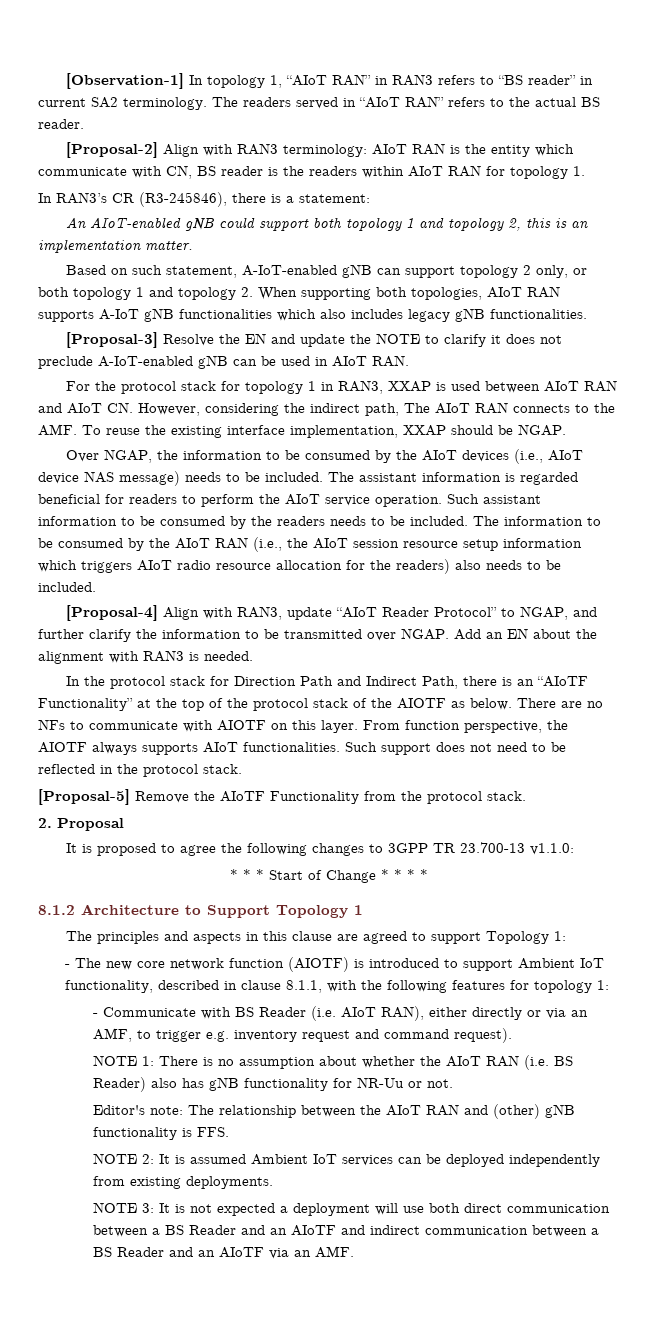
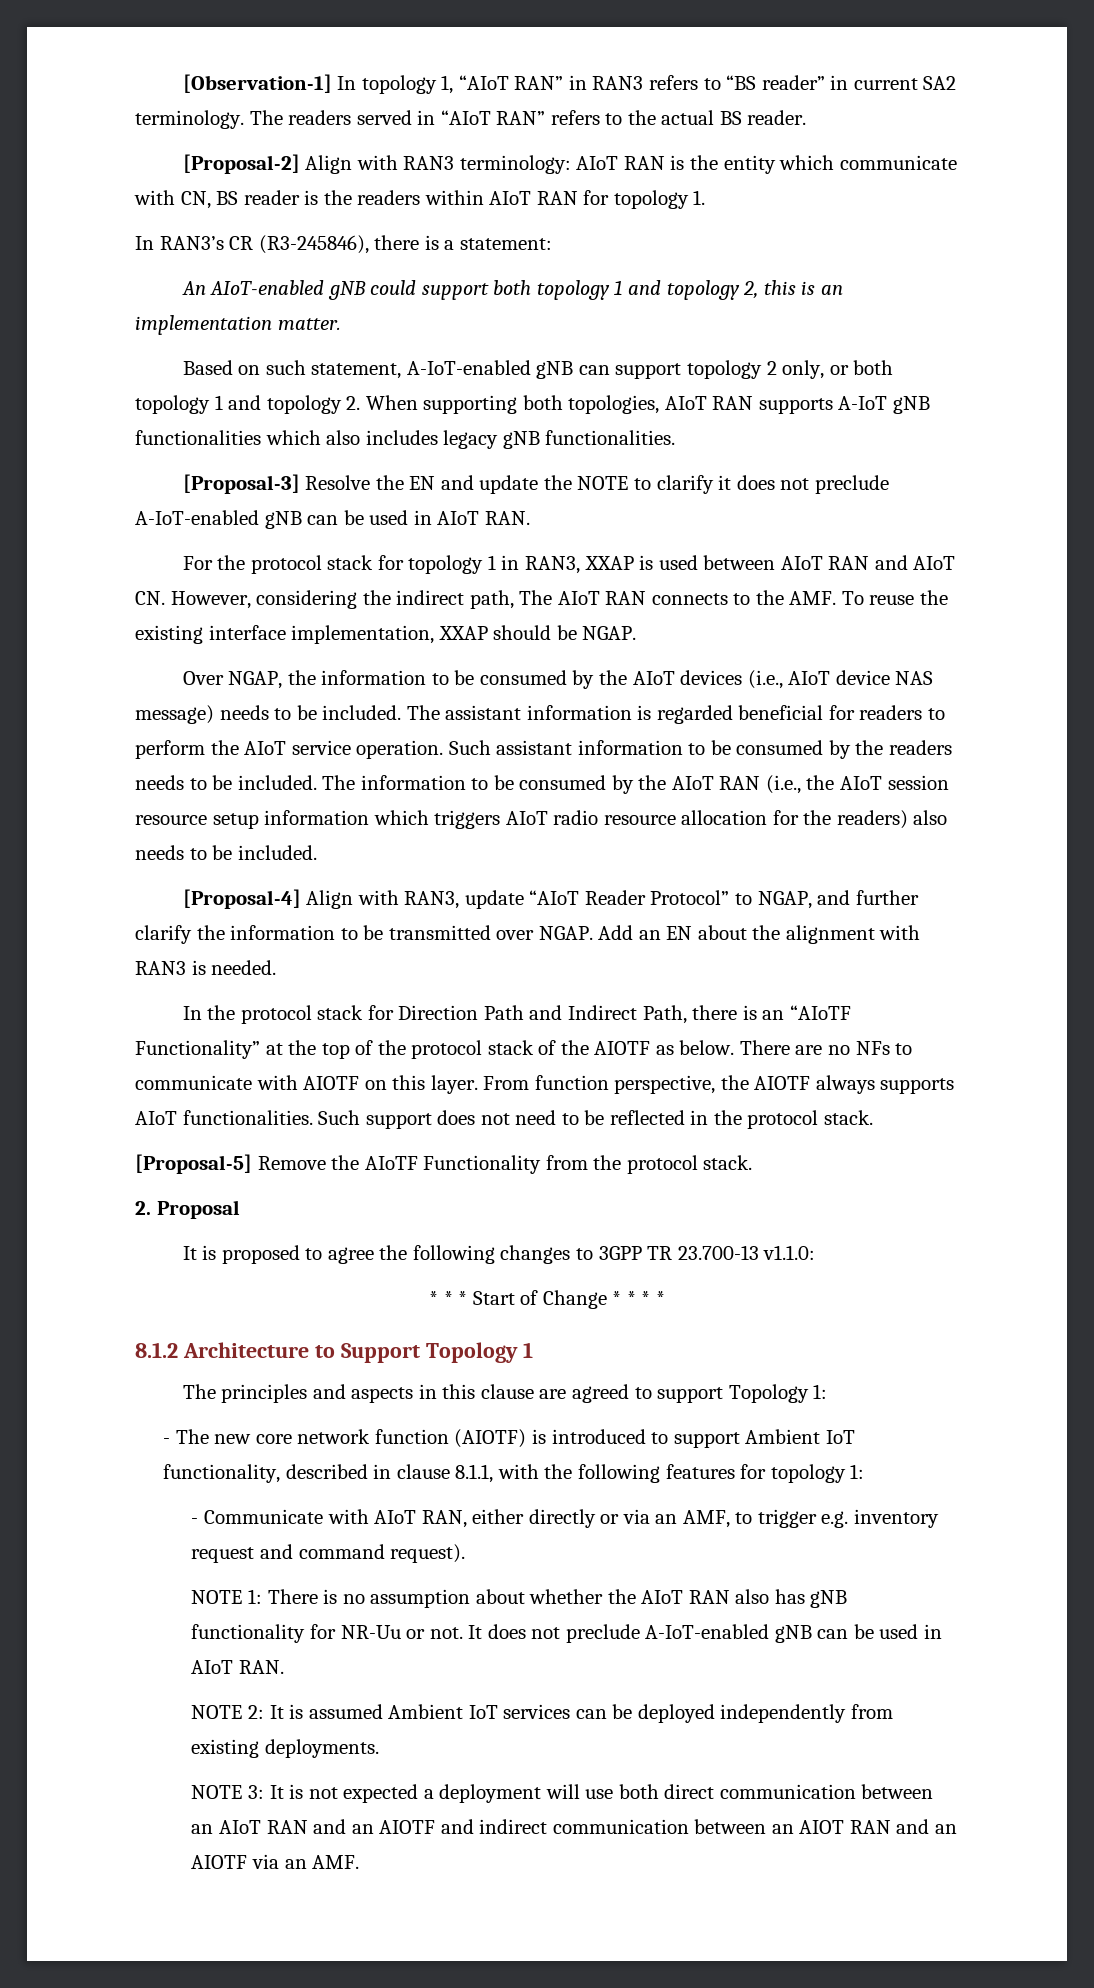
- - Communicate with BS Reader (i.e. AIoT RAN), either directly or via an AMF, to trigger e.g. inventory request and command request).
+ - Communicate with AIoT RAN, either directly or via an AMF, to trigger e.g. inventory request and command request).
- NOTE 1: There is no assumption about whether the AIoT RAN (i.e. BS Reader) also has gNB functionality for NR-Uu or not.
- Editor's note: The relationship between the AIoT RAN and (other) gNB functionality is FFS.
+ NOTE 1: There is no assumption about whether the AIoT RAN also has gNB functionality for NR-Uu or not. It does not preclude A-IoT-enabled gNB can be used in AIoT RAN.
- NOTE 3: It is not expected a deployment will use both direct communication between a BS Reader and an AIoTF and indirect communication between a BS Reader and an AIoTF via an AMF.
+ NOTE 3: It is not expected a deployment will use both direct communication between an AIoT RAN and an AIOTF and indirect communication between an AIOT RAN and an AIOTF via an AMF.

